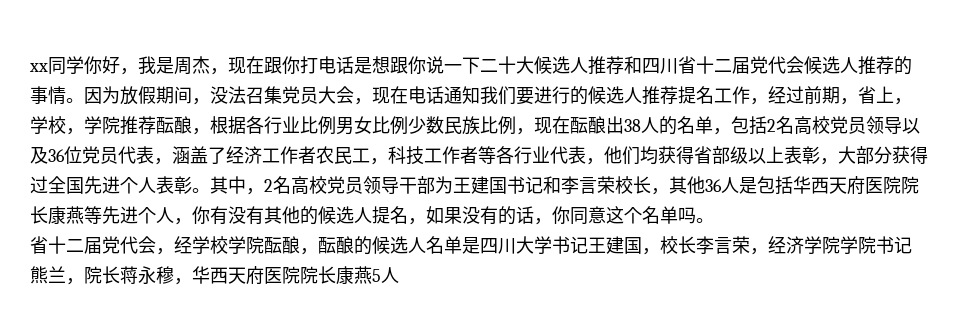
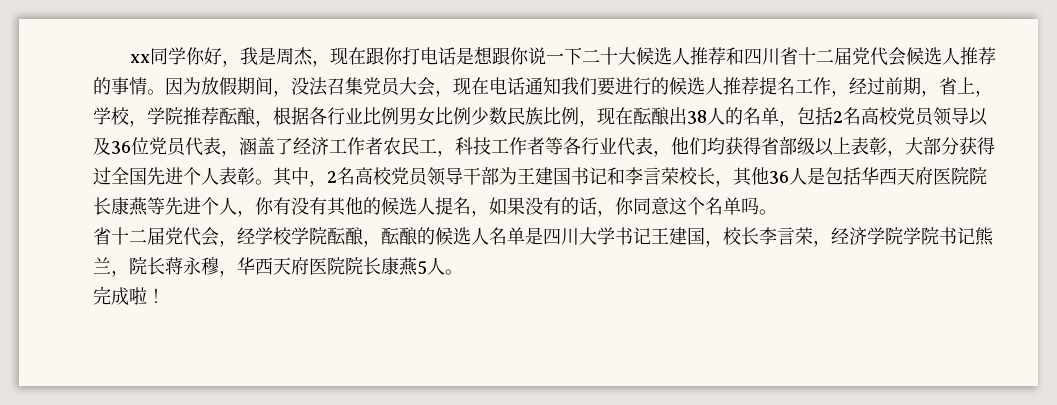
- 省十二届党代会，经学校学院酝酿，酝酿的候选人名单是四川大学书记王建国，校长李言荣，经济学院学院书记熊兰，院长蒋永穆，华西天府医院院长康燕5人
+ 省十二届党代会，经学校学院酝酿，酝酿的候选人名单是四川大学书记王建国，校长李言荣，经济学院学院书记熊兰，院长蒋永穆，华西天府医院院长康燕5人。
+ 完成啦！

